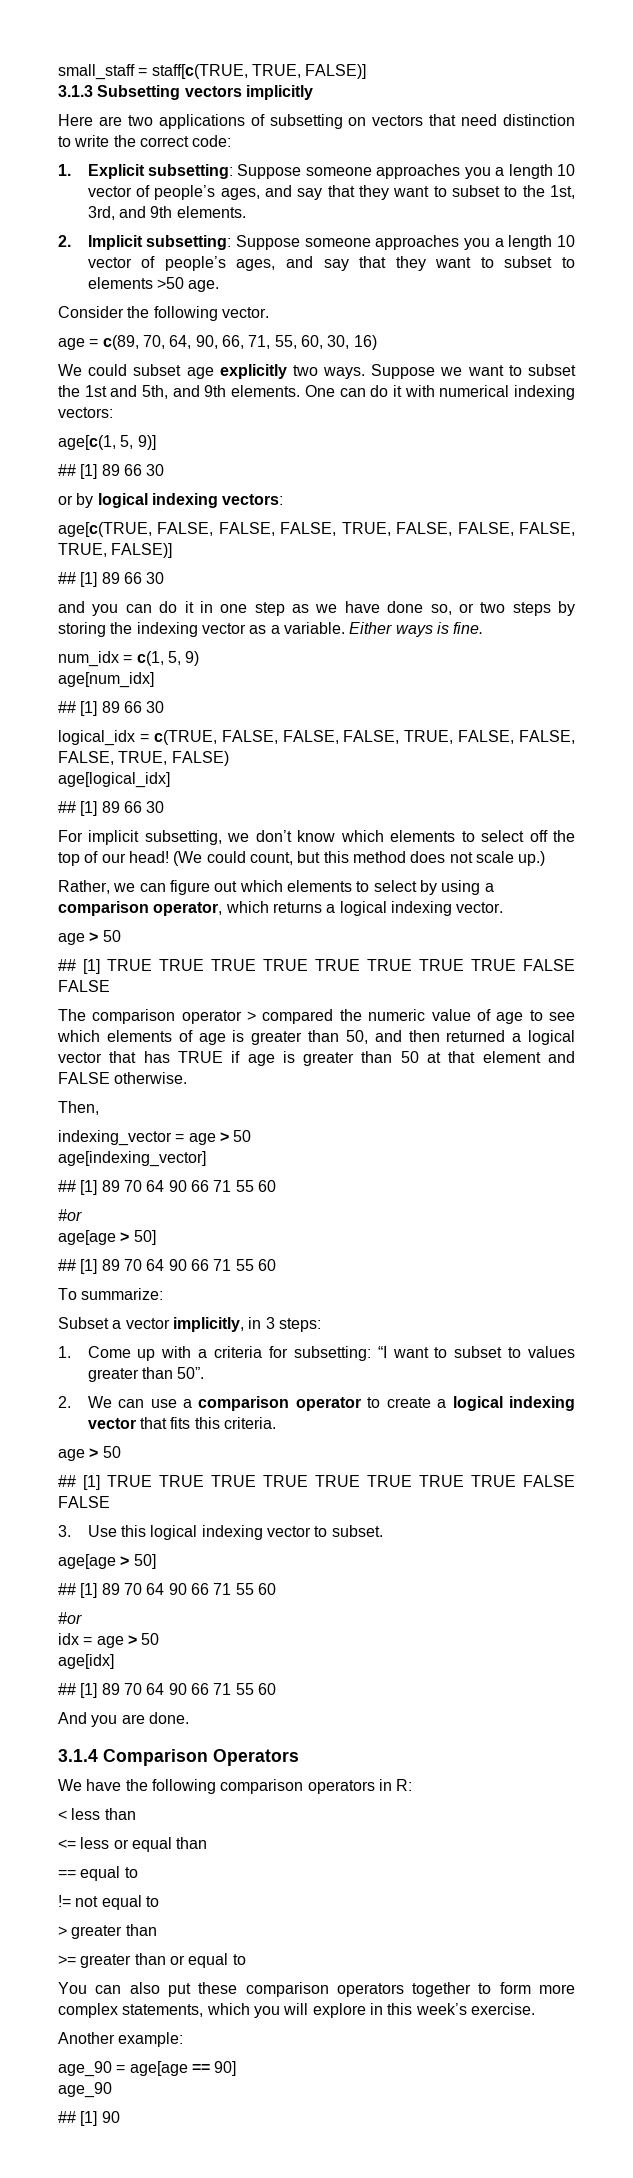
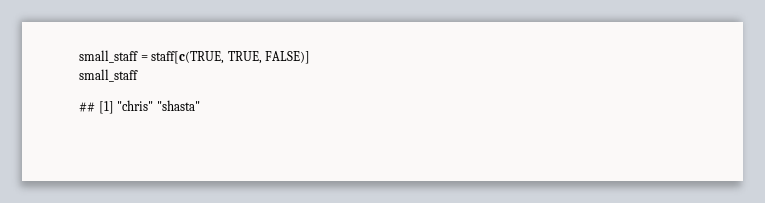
  small_staff = staff[c(TRUE, TRUE, FALSE)]
- 3.1.3 Subsetting vectors implicitly
- Here are two applications of subsetting on vectors that need distinction to write the correct code:
- 1. Explicit subsetting: Suppose someone approaches you a length 10 vector of people’s ages, and say that they want to subset to the 1st, 3rd, and 9th elements.
- 2. Implicit subsetting: Suppose someone approaches you a length 10 vector of people’s ages, and say that they want to subset to elements >50 age.
- Consider the following vector.
- age = c(89, 70, 64, 90, 66, 71, 55, 60, 30, 16)
- We could subset age explicitly two ways. Suppose we want to subset the 1st and 5th, and 9th elements. One can do it with numerical indexing vectors:
- age[c(1, 5, 9)]
- ## [1] 89 66 30
- or by logical indexing vectors:
- age[c(TRUE, FALSE, FALSE, FALSE, TRUE, FALSE, FALSE, FALSE, TRUE, FALSE)]
- ## [1] 89 66 30
- and you can do it in one step as we have done so, or two steps by storing the indexing vector as a variable. Either ways is fine.
- num_idx = c(1, 5, 9)
- age[num_idx]
- ## [1] 89 66 30
- logical_idx = c(TRUE, FALSE, FALSE, FALSE, TRUE, FALSE, FALSE, FALSE, TRUE, FALSE)
- age[logical_idx]
- ## [1] 89 66 30
- For implicit subsetting, we don’t know which elements to select off the top of our head! (We could count, but this method does not scale up.)
- Rather, we can figure out which elements to select by using a comparison operator, which returns a logical indexing vector.
- age > 50
- ## [1] TRUE TRUE TRUE TRUE TRUE TRUE TRUE TRUE FALSE FALSE
- The comparison operator > compared the numeric value of age to see which elements of age is greater than 50, and then returned a logical vector that has TRUE if age is greater than 50 at that element and FALSE otherwise.
- Then,
- indexing_vector = age > 50
- age[indexing_vector]
- ## [1] 89 70 64 90 66 71 55 60
- #or
- age[age > 50]
- ## [1] 89 70 64 90 66 71 55 60
- To summarize:
- Subset a vector implicitly, in 3 steps:
- 1. Come up with a criteria for subsetting: “I want to subset to values greater than 50”.
- 2. We can use a comparison operator to create a logical indexing vector that fits this criteria.
- age > 50
- ## [1] TRUE TRUE TRUE TRUE TRUE TRUE TRUE TRUE FALSE FALSE
- 3. Use this logical indexing vector to subset.
- age[age > 50]
- ## [1] 89 70 64 90 66 71 55 60
- #or
- idx = age > 50
- age[idx]
- ## [1] 89 70 64 90 66 71 55 60
- And you are done.
- 3.1.4 Comparison Operators
- We have the following comparison operators in R:
- < less than
- <= less or equal than
- == equal to
- != not equal to
- > greater than
- >= greater than or equal to
- You can also put these comparison operators together to form more complex statements, which you will explore in this week’s exercise.
- Another example:
- age_90 = age[age == 90]
- age_90
- ## [1] 90
+ small_staff
+ ## [1] "chris" "shasta"

